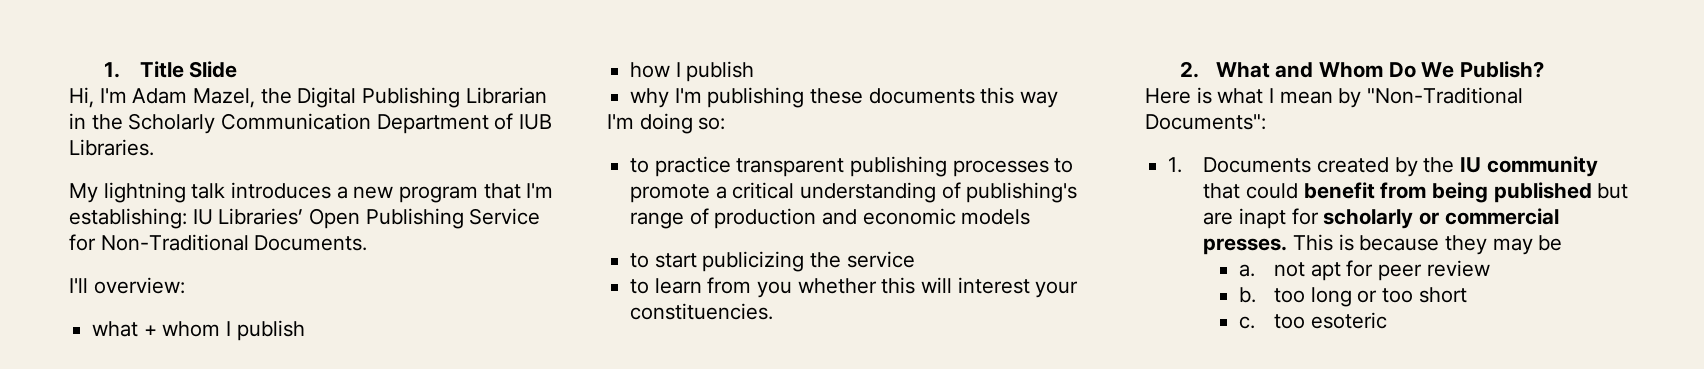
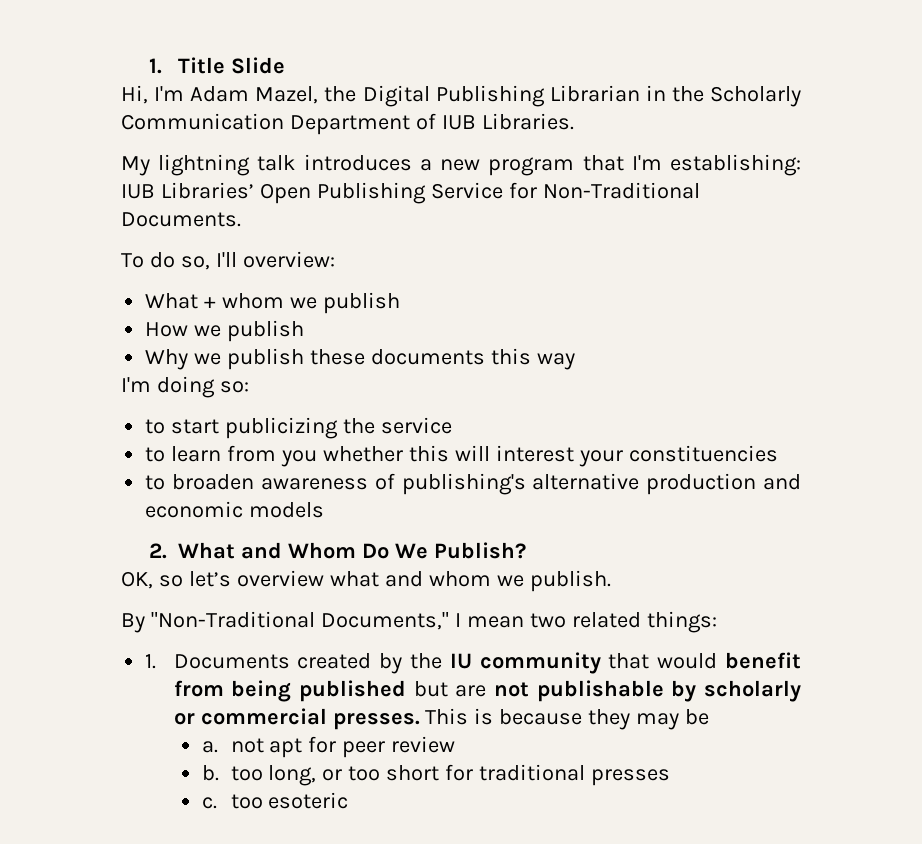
- My lightning talk introduces a new program that I'm establishing: IU Libraries’ Open Publishing Service for Non-Traditional Documents.
+ My lightning talk introduces a new program that I'm establishing: IUB Libraries’ Open Publishing Service for Non-Traditional Documents.
- I'll overview:
+ To do so, I'll overview:
- what + whom I publish
- how I publish
- why I'm publishing these documents this way
+ What + whom we publish
+ How we publish
+ Why we publish these documents this way
- to practice transparent publishing processes to promote a critical understanding of publishing's range of production and economic models
- to learn from you whether this will interest your constituencies.
+ to learn from you whether this will interest your constituencies
+ to broaden awareness of publishing's alternative production and economic models
- Here is what I mean by "Non-Traditional Documents":
+ OK, so let’s overview what and whom we publish.
+ By "Non-Traditional Documents," I mean two related things:
- 1. Documents created by the IU community that could benefit from being published but are inapt for scholarly or commercial presses.
+ 1. Documents created by the IU community that would benefit from being published but are not publishable by scholarly or commercial presses.
- b. too long or too short
+ b. too long, or too short for traditional presses

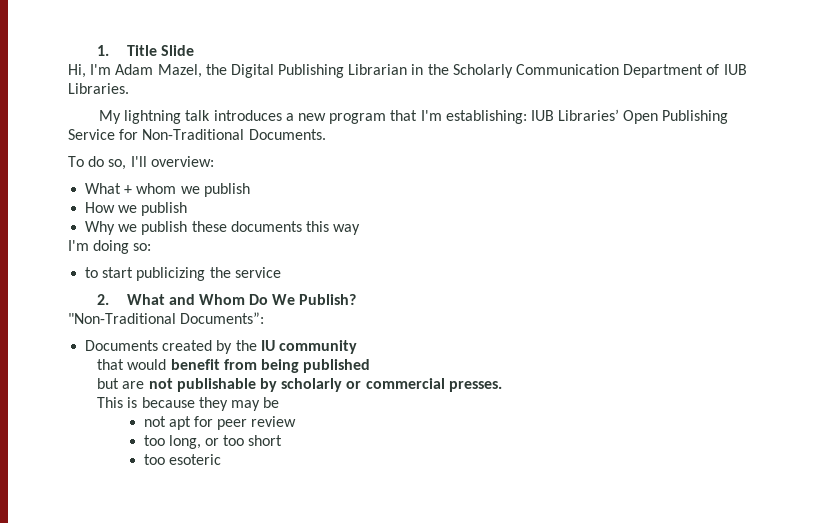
- to learn from you whether this will interest your constituencies
- to broaden awareness of publishing's alternative production and economic models
- OK, so let’s overview what and whom we publish.
- By "Non-Traditional Documents," I mean two related things:
- 1. Documents created by the IU community that would benefit from being published but are not publishable by scholarly or commercial presses. This is because they may be
+ "Non-Traditional Documents”:
+ Documents created by the IU community
+ that would benefit from being published
+ but are not publishable by scholarly or commercial presses.
+ This is because they may be
- a. not apt for peer review
+ not apt for peer review
- b. too long, or too short for traditional presses
- c. too esoteric
+ too long, or too short
+ too esoteric

